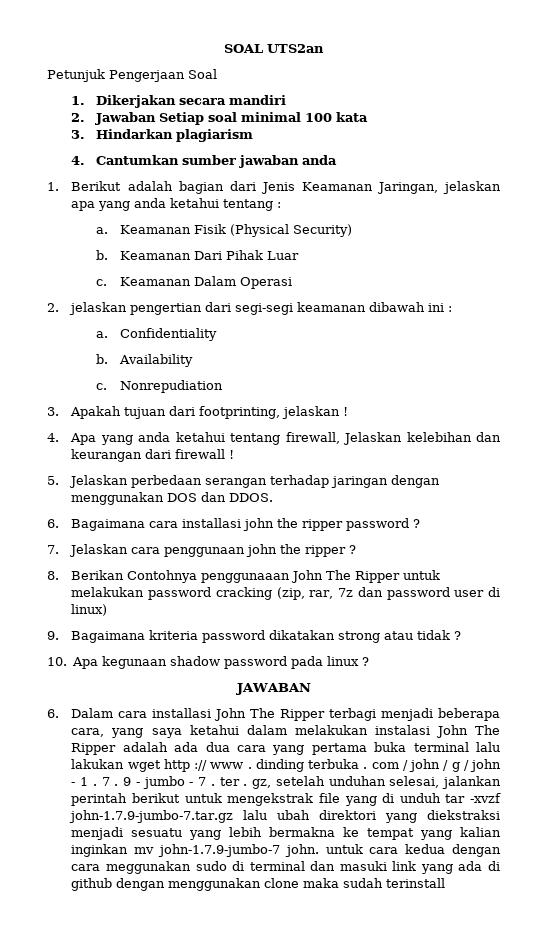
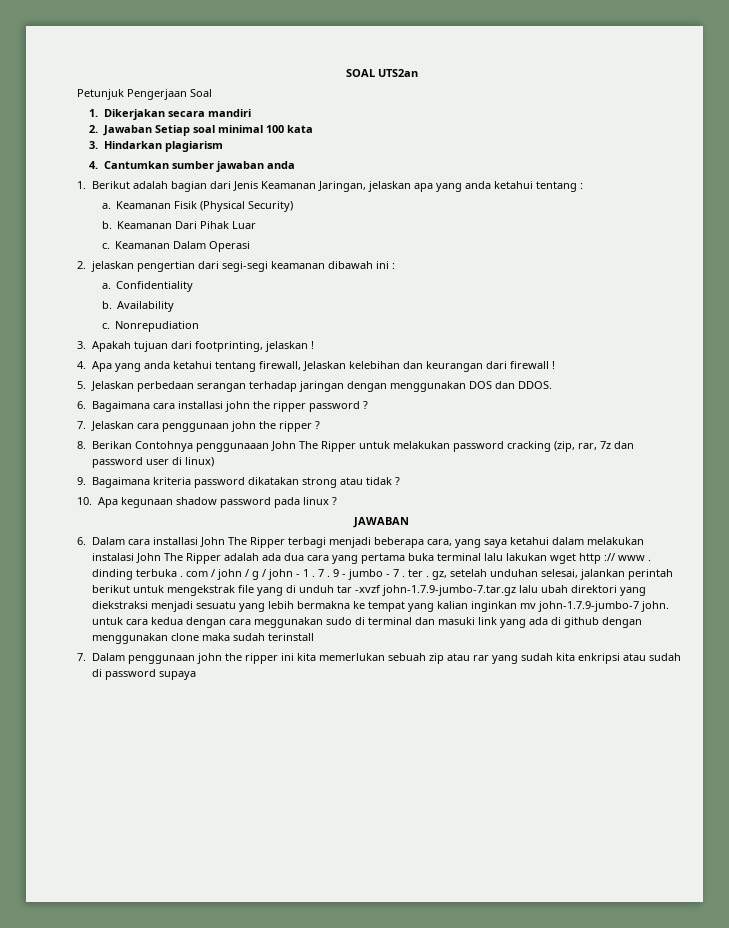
+ 7. Dalam penggunaan john the ripper ini kita memerlukan sebuah zip atau rar yang sudah kita enkripsi atau sudah di password supaya

